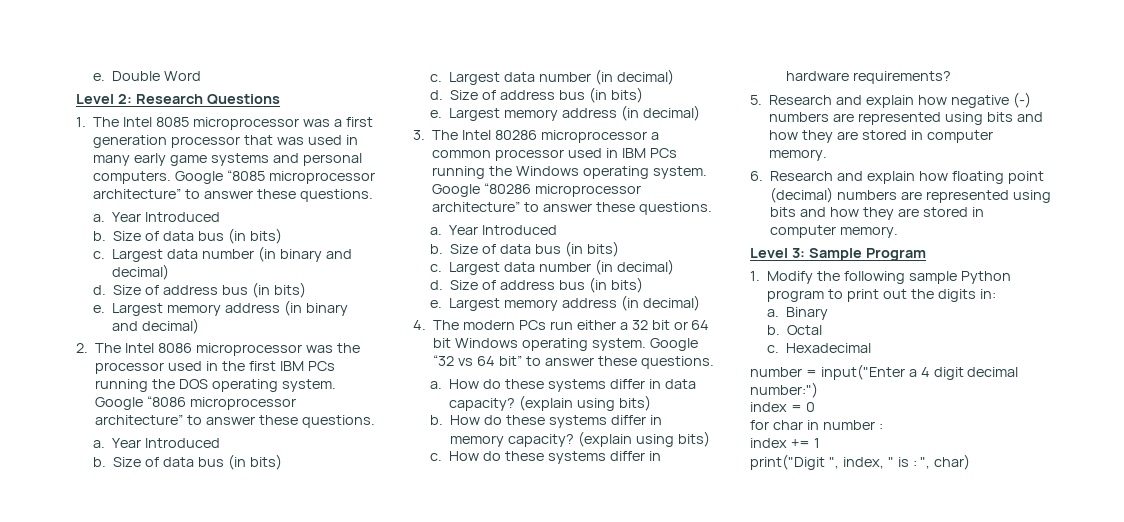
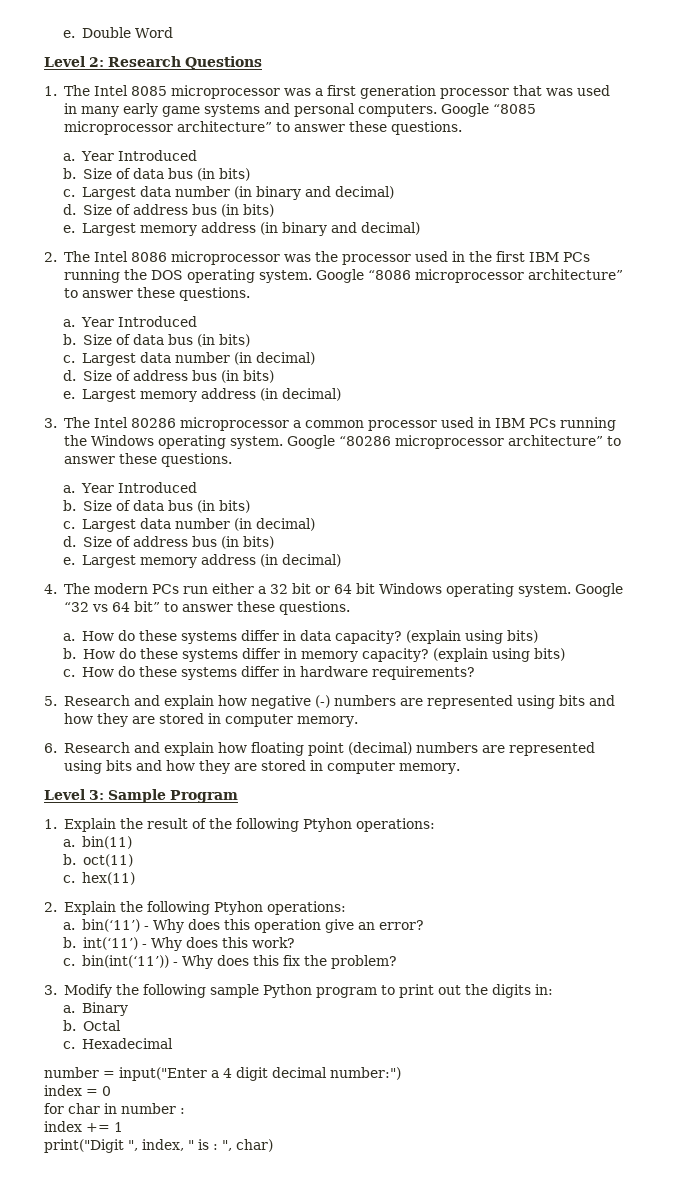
- 1. Modify the following sample Python program to print out the digits in:
+ 1. Explain the result of the following Ptyhon operations:
+ a. bin(11)
+ b. oct(11)
+ c. hex(11)
+ 2. Explain the following Ptyhon operations:
+ a. bin(‘11’) - Why does this operation give an error?
+ b. int(‘11’) - Why does this work?
+ c. bin(int(‘11’)) - Why does this fix the problem?
+ 3. Modify the following sample Python program to print out the digits in:

